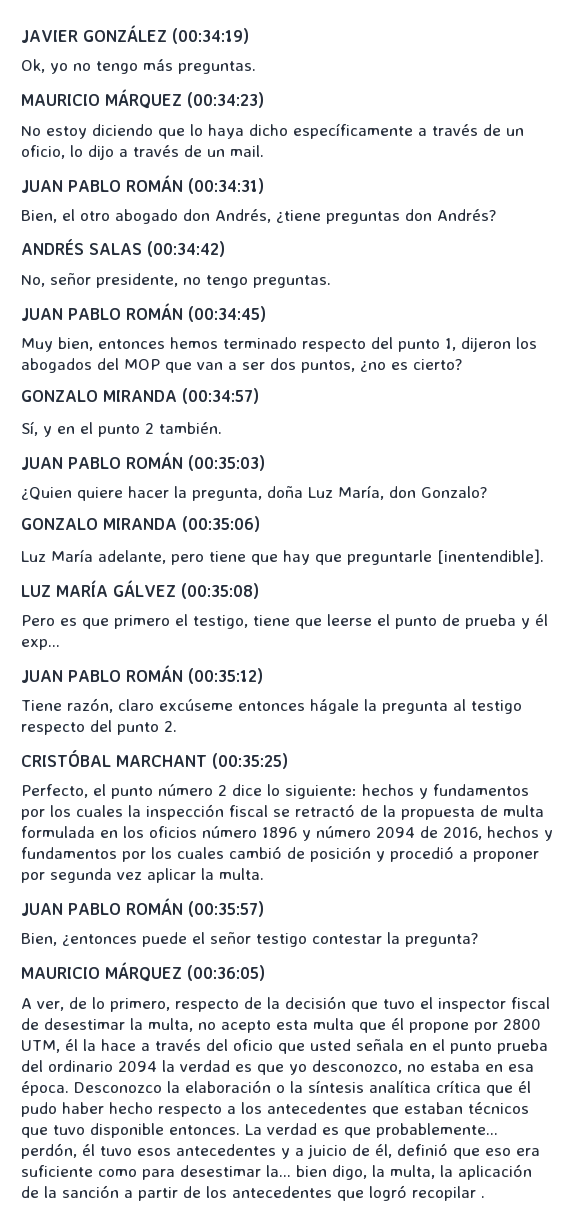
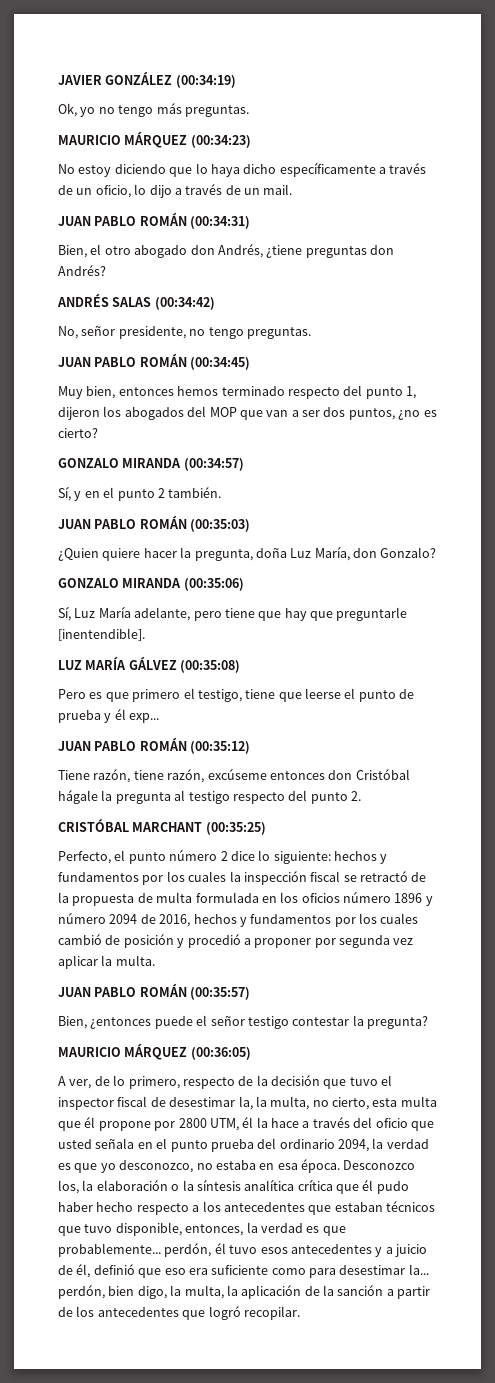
- Luz María adelante, pero tiene que hay que preguntarle [inentendible].
+ Sí, Luz María adelante, pero tiene que hay que preguntarle [inentendible].
- Tiene razón, claro excúseme entonces hágale la pregunta al testigo respecto del punto 2.
+ Tiene razón, tiene razón, excúseme entonces don Cristóbal hágale la pregunta al testigo respecto del punto 2.
- A ver, de lo primero, respecto de la decisión que tuvo el inspector fiscal de desestimar la multa, no acepto esta multa que él propone por 2800 UTM, él la hace a través del oficio que usted señala en el punto prueba del ordinario 2094 la verdad es que yo desconozco, no estaba en esa época.
+ A ver, de lo primero, respecto de la decisión que tuvo el inspector fiscal de desestimar la, la multa, no cierto, esta multa que él propone por 2800 UTM, él la hace a través del oficio que usted señala en el punto prueba del ordinario 2094, la verdad es que yo desconozco, no estaba en esa época.
- Desconozco la elaboración o la síntesis analítica crítica que él pudo haber hecho respecto a los antecedentes que estaban técnicos que tuvo disponible entonces. La verdad es que probablemente... perdón, él tuvo esos antecedentes y a juicio de él, definió que eso era suficiente como para desestimar la... bien digo, la multa, la aplicación de la sanción a partir de los antecedentes que logró recopilar .
+ Desconozco los, la elaboración o la síntesis analítica crítica que él pudo haber hecho respecto a los antecedentes que estaban técnicos que tuvo disponible, entonces, la verdad es que probablemente... perdón, él tuvo esos antecedentes y a juicio de él, definió que eso era suficiente como para desestimar la... perdón, bien digo, la multa, la aplicación de la sanción a partir de los antecedentes que logró recopilar.

